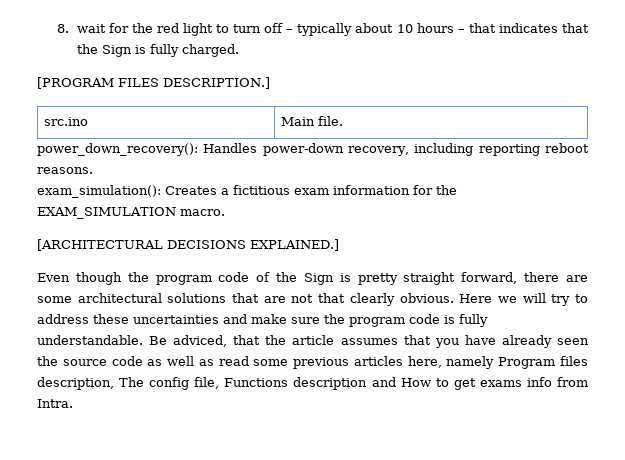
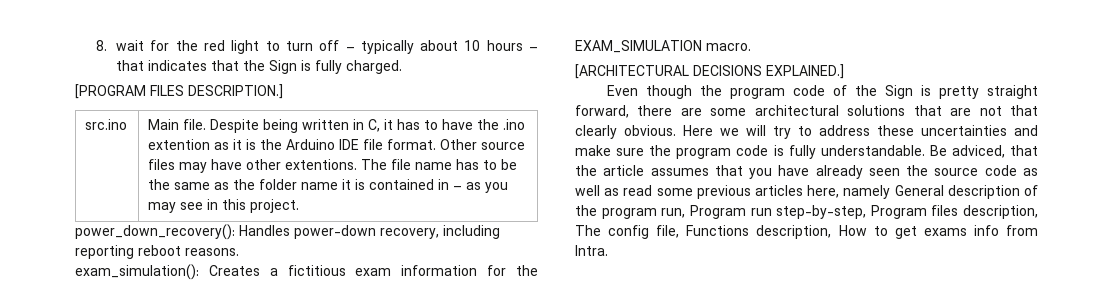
+ Despite being written in C, it has to have the .ino extention as it is the Arduino IDE file format. Other source files may have other extentions. The file name has to be the same as the folder name it is contained in – as you may see in this project.
- Be adviced, that the article assumes that you have already seen the source code as well as read some previous articles here, namely Program files description, The config file, Functions description and How to get exams info from Intra.
+ Be adviced, that the article assumes that you have already seen the source code as well as read some previous articles here, namely General description of the program run, Program run step-by-step, Program files description, The config file, Functions description, How to get exams info from Intra.

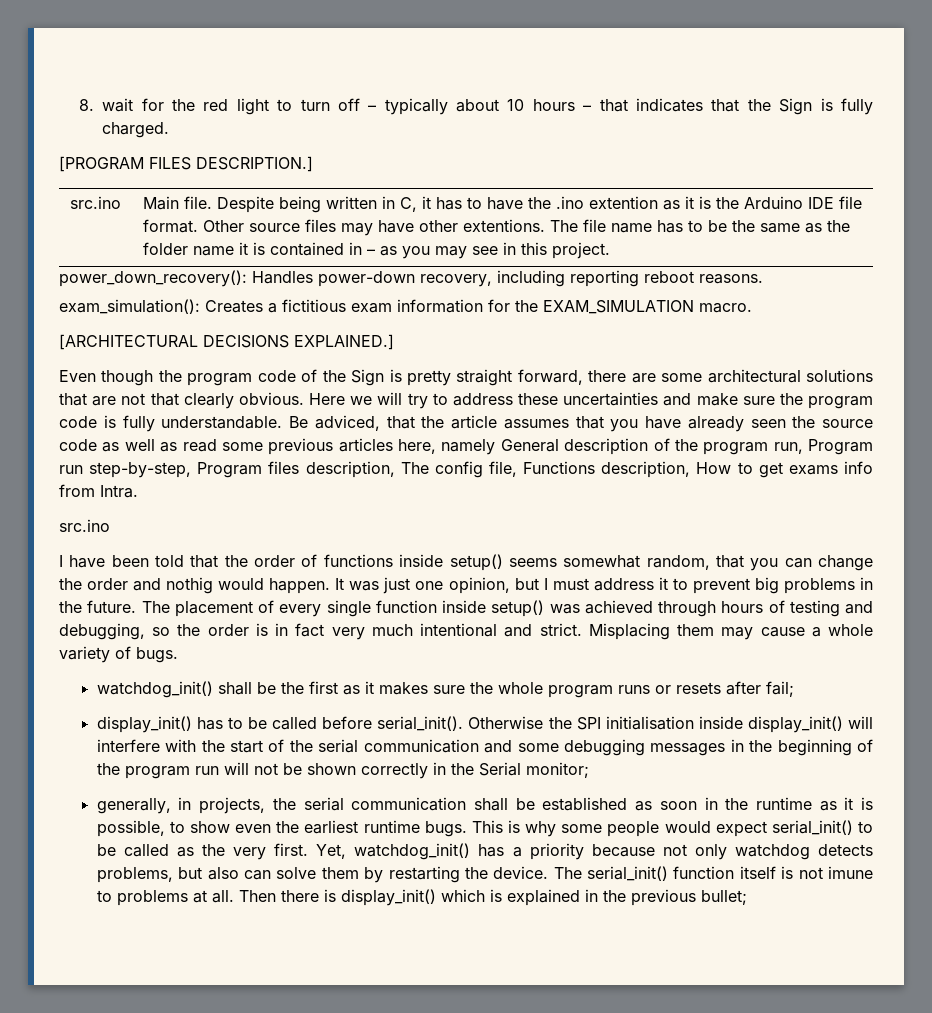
  Be adviced, that the article assumes that you have already seen the source code as well as read some previous articles here, namely General description of the program run, Program run step-by-step, Program files description, The config file, Functions description, How to get exams info from Intra.
+ src.ino
+ I have been told that the order of functions inside setup() seems somewhat random, that you can change the order and nothig would happen. It was just one opinion, but I must address it to prevent big problems in the future. The placement of every single function inside setup() was achieved through hours of testing and debugging, so the order is in fact very much intentional and strict. Misplacing them may cause a whole variety of bugs.
+ watchdog_init() shall be the first as it makes sure the whole program runs or resets after fail;
+ display_init() has to be called before serial_init(). Otherwise the SPI initialisation inside display_init() will interfere with the start of the serial communication and some debugging messages in the beginning of the program run will not be shown correctly in the Serial monitor;
+ generally, in projects, the serial communication shall be established as soon in the runtime as it is possible, to show even the earliest runtime bugs. This is why some people would expect serial_init() to be called as the very first. Yet, watchdog_init() has a priority because not only watchdog detects problems, but also can solve them by restarting the device. The serial_init() function itself is not imune to problems at all. Then there is display_init() which is explained in the previous bullet;

